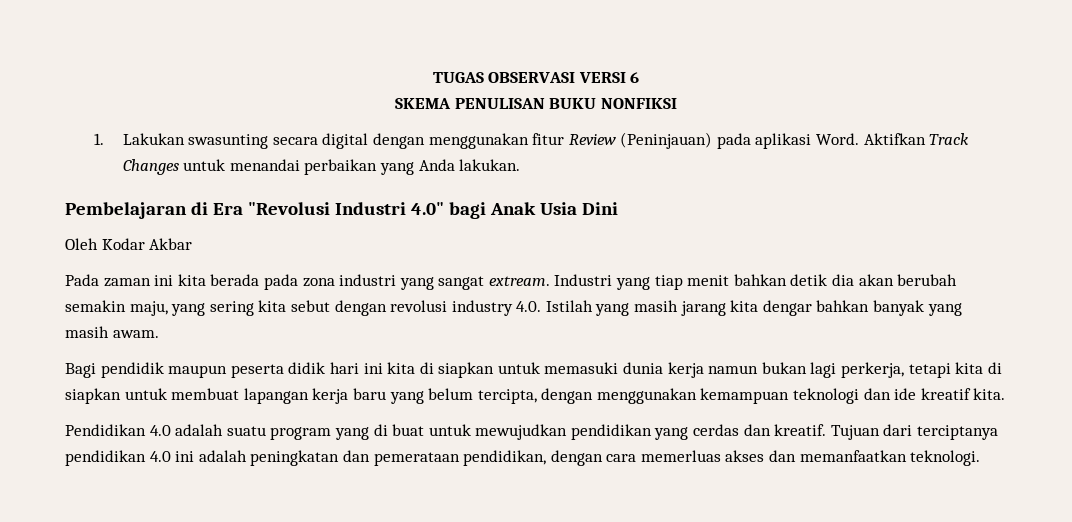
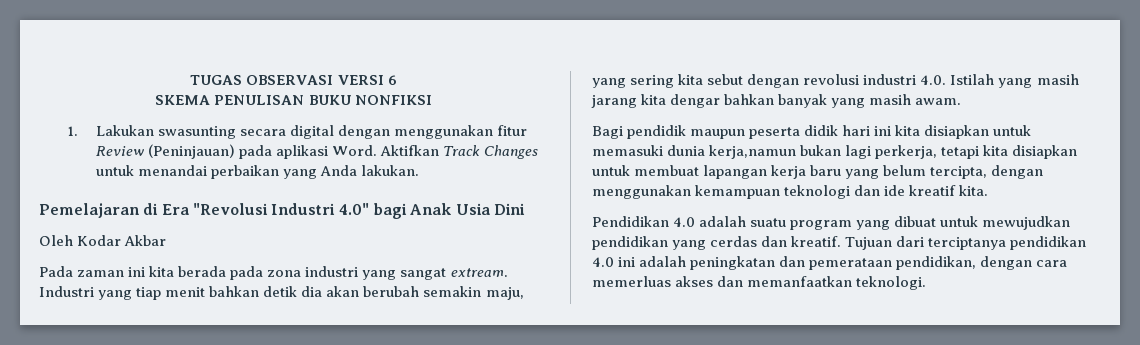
- Pembelajaran di Era "Revolusi Industri 4.0" bagi Anak Usia Dini
+ Pemelajaran di Era "Revolusi Industri 4.0" bagi Anak Usia Dini
- Industri yang tiap menit bahkan detik dia akan berubah semakin maju, yang sering kita sebut dengan revolusi industry 4.0. Istilah yang masih jarang kita dengar bahkan banyak yang masih awam.
+ Industri yang tiap menit bahkan detik dia akan berubah semakin maju, yang sering kita sebut dengan revolusi industri 4.0. Istilah yang masih jarang kita dengar bahkan banyak yang masih awam.
- Bagi pendidik maupun peserta didik hari ini kita di siapkan untuk memasuki dunia kerja namun bukan lagi perkerja, tetapi kita di siapkan untuk membuat lapangan kerja baru yang belum tercipta, dengan menggunakan kemampuan teknologi dan ide kreatif kita.
+ Bagi pendidik maupun peserta didik hari ini kita disiapkan untuk memasuki dunia kerja,namun bukan lagi perkerja, tetapi kita disiapkan untuk membuat lapangan kerja baru yang belum tercipta, dengan menggunakan kemampuan teknologi dan ide kreatif kita.
- Pendidikan 4.0 adalah suatu program yang di buat untuk mewujudkan pendidikan yang cerdas dan kreatif.
+ Pendidikan 4.0 adalah suatu program yang dibuat untuk mewujudkan pendidikan yang cerdas dan kreatif.

